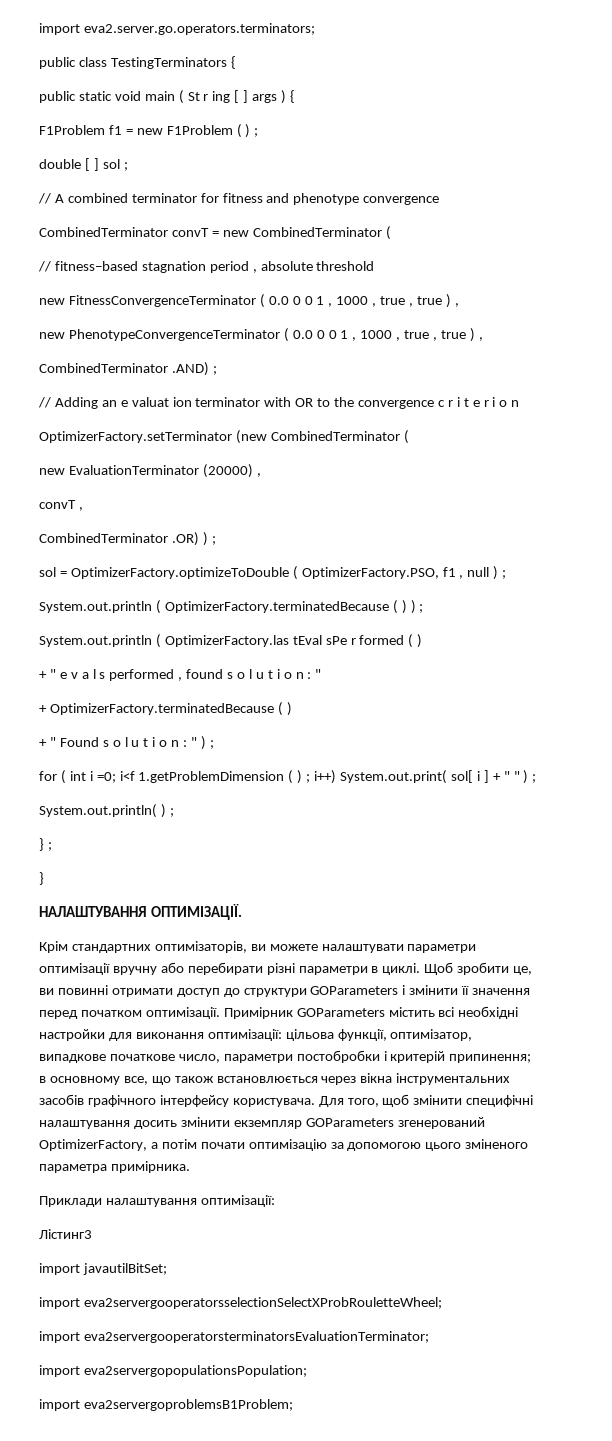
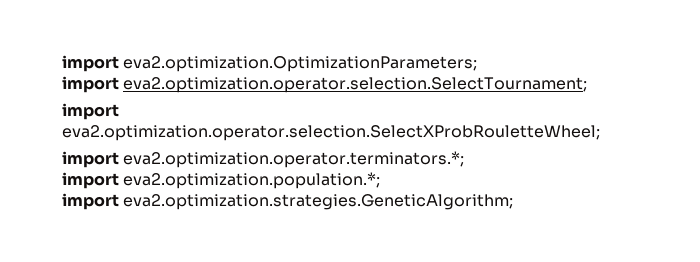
- import eva2.server.go.operators.terminators;
- public class TestingTerminators {
- public static void main ( St r ing [ ] args ) {
- F1Problem f1 = new F1Problem ( ) ;
- double [ ] sol ;
- // A combined terminator for fitness and phenotype convergence
- CombinedTerminator convT = new CombinedTerminator (
- // fitness−based stagnation period , absolute threshold
- new FitnessConvergenceTerminator ( 0.0 0 0 1 , 1000 , true , true ) ,
- new PhenotypeConvergenceTerminator ( 0.0 0 0 1 , 1000 , true , true ) ,
- CombinedTerminator .AND) ;
- // Adding an e valuat ion terminator with OR to the convergence c r i t e r i o n
- OptimizerFactory.setTerminator (new CombinedTerminator (
- new EvaluationTerminator (20000) ,
- convT ,
- CombinedTerminator .OR) ) ;
- sol = OptimizerFactory.optimizeToDouble ( OptimizerFactory.PSO, f1 , null ) ;
- System.out.println ( OptimizerFactory.terminatedBecause ( ) ) ;
- System.out.println ( OptimizerFactory.las tEval sPe r formed ( )
- + " e v a l s performed , found s o l u t i o n : "
- + OptimizerFactory.terminatedBecause ( )
- + " Found s o l u t i o n : " ) ;
- for ( int i =0; i<f 1.getProblemDimension ( ) ; i++) System.out.print( sol[ i ] + " " ) ;
- System.out.println( ) ;
- } ;
- }
- НАЛАШТУВАННЯ ОПТИМІЗАЦІЇ.
- Крім стандартних оптимізаторів, ви можете налаштувати параметри оптимізації вручну або перебирати різні параметри в циклі. Щоб зробити це, ви повинні отримати доступ до структури GOParameters і змінити її значення перед початком оптимізації. Примірник GOParameters містить всі необхідні настройки для виконання оптимізації: цільова функції, оптимізатор, випадкове початкове число, параметри постобробки і критерій припинення; в основному все, що також встановлюється через вікна інструментальних засобів графічного інтерфейсу користувача. Для того, щоб змінити специфічні налаштування досить змінити екземпляр GOParameters згенерований OptimizerFactory, а потім почати оптимізацію за допомогою цього зміненого параметра примірника.
- Приклади налаштування оптимізації:
- Лістинг3
- import javautilBitSet;
- import eva2servergooperatorsselectionSelectXProbRouletteWheel;
- import eva2servergooperatorsterminatorsEvaluationTerminator;
- import eva2servergopopulationsPopulation;
- import eva2servergoproblemsB1Problem;
+ import eva2.optimization.OptimizationParameters;
+ import eva2.optimization.operator.selection.SelectTournament;
+ import eva2.optimization.operator.selection.SelectXProbRouletteWheel;
+ import eva2.optimization.operator.terminators.*;
+ import eva2.optimization.population.*;
+ import eva2.optimization.strategies.GeneticAlgorithm;

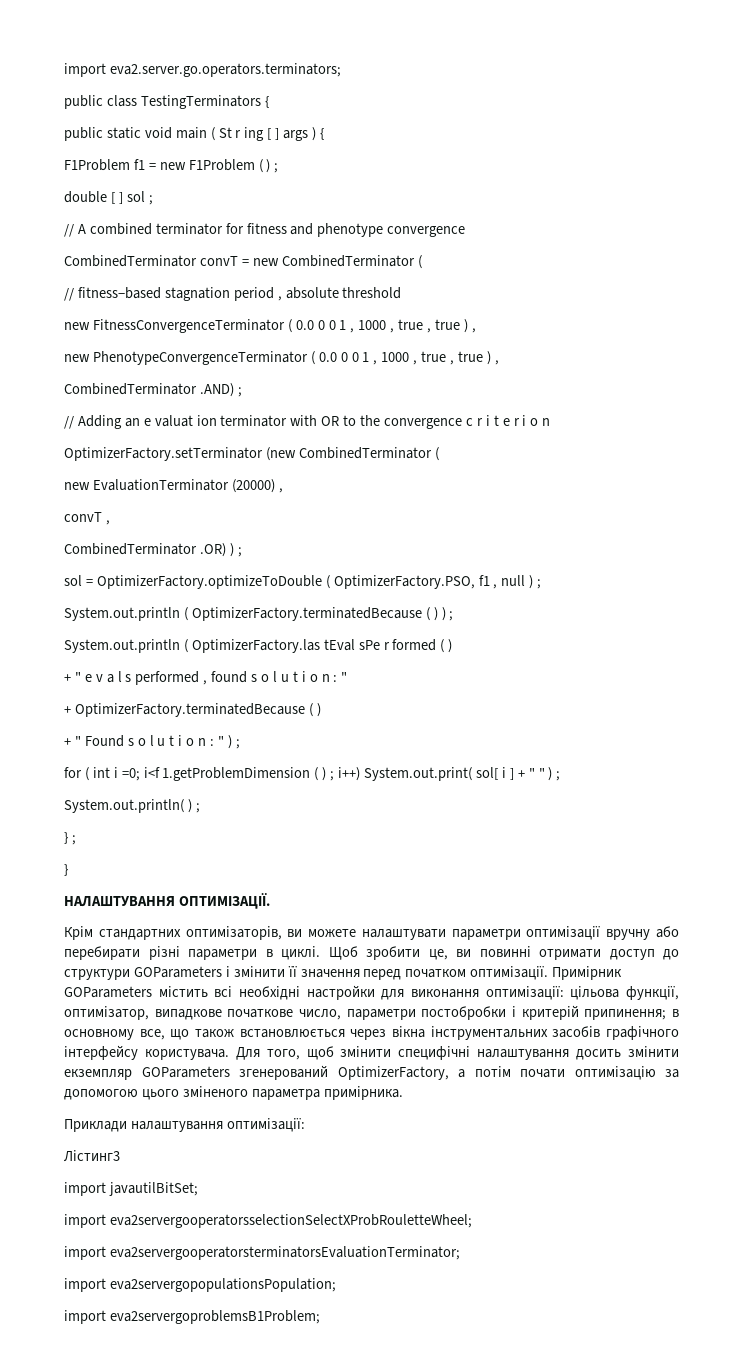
- import eva2.optimization.OptimizationParameters;
- import eva2.optimization.operator.selection.SelectTournament;
- import eva2.optimization.operator.selection.SelectXProbRouletteWheel;
- import eva2.optimization.operator.terminators.*;
- import eva2.optimization.population.*;
- import eva2.optimization.strategies.GeneticAlgorithm;
+ import eva2.server.go.operators.terminators;
+ public class TestingTerminators {
+ public static void main ( St r ing [ ] args ) {
+ F1Problem f1 = new F1Problem ( ) ;
+ double [ ] sol ;
+ // A combined terminator for fitness and phenotype convergence
+ CombinedTerminator convT = new CombinedTerminator (
+ // fitness−based stagnation period , absolute threshold
+ new FitnessConvergenceTerminator ( 0.0 0 0 1 , 1000 , true , true ) ,
+ new PhenotypeConvergenceTerminator ( 0.0 0 0 1 , 1000 , true , true ) ,
+ CombinedTerminator .AND) ;
+ // Adding an e valuat ion terminator with OR to the convergence c r i t e r i o n
+ OptimizerFactory.setTerminator (new CombinedTerminator (
+ new EvaluationTerminator (20000) ,
+ convT ,
+ CombinedTerminator .OR) ) ;
+ sol = OptimizerFactory.optimizeToDouble ( OptimizerFactory.PSO, f1 , null ) ;
+ System.out.println ( OptimizerFactory.terminatedBecause ( ) ) ;
+ System.out.println ( OptimizerFactory.las tEval sPe r formed ( )
+ + " e v a l s performed , found s o l u t i o n : "
+ + OptimizerFactory.terminatedBecause ( )
+ + " Found s o l u t i o n : " ) ;
+ for ( int i =0; i<f 1.getProblemDimension ( ) ; i++) System.out.print( sol[ i ] + " " ) ;
+ System.out.println( ) ;
+ } ;
+ }
+ НАЛАШТУВАННЯ ОПТИМІЗАЦІЇ.
+ Крім стандартних оптимізаторів, ви можете налаштувати параметри оптимізації вручну або перебирати різні параметри в циклі. Щоб зробити це, ви повинні отримати доступ до структури GOParameters і змінити її значення перед початком оптимізації. Примірник GOParameters містить всі необхідні настройки для виконання оптимізації: цільова функції, оптимізатор, випадкове початкове число, параметри постобробки і критерій припинення; в основному все, що також встановлюється через вікна інструментальних засобів графічного інтерфейсу користувача. Для того, щоб змінити специфічні налаштування досить змінити екземпляр GOParameters згенерований OptimizerFactory, а потім почати оптимізацію за допомогою цього зміненого параметра примірника.
+ Приклади налаштування оптимізації:
+ Лістинг3
+ import javautilBitSet;
+ import eva2servergooperatorsselectionSelectXProbRouletteWheel;
+ import eva2servergooperatorsterminatorsEvaluationTerminator;
+ import eva2servergopopulationsPopulation;
+ import eva2servergoproblemsB1Problem;

